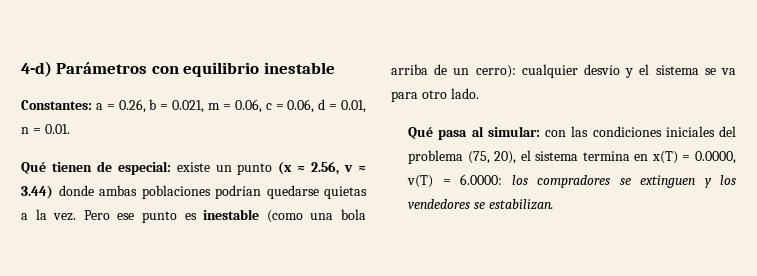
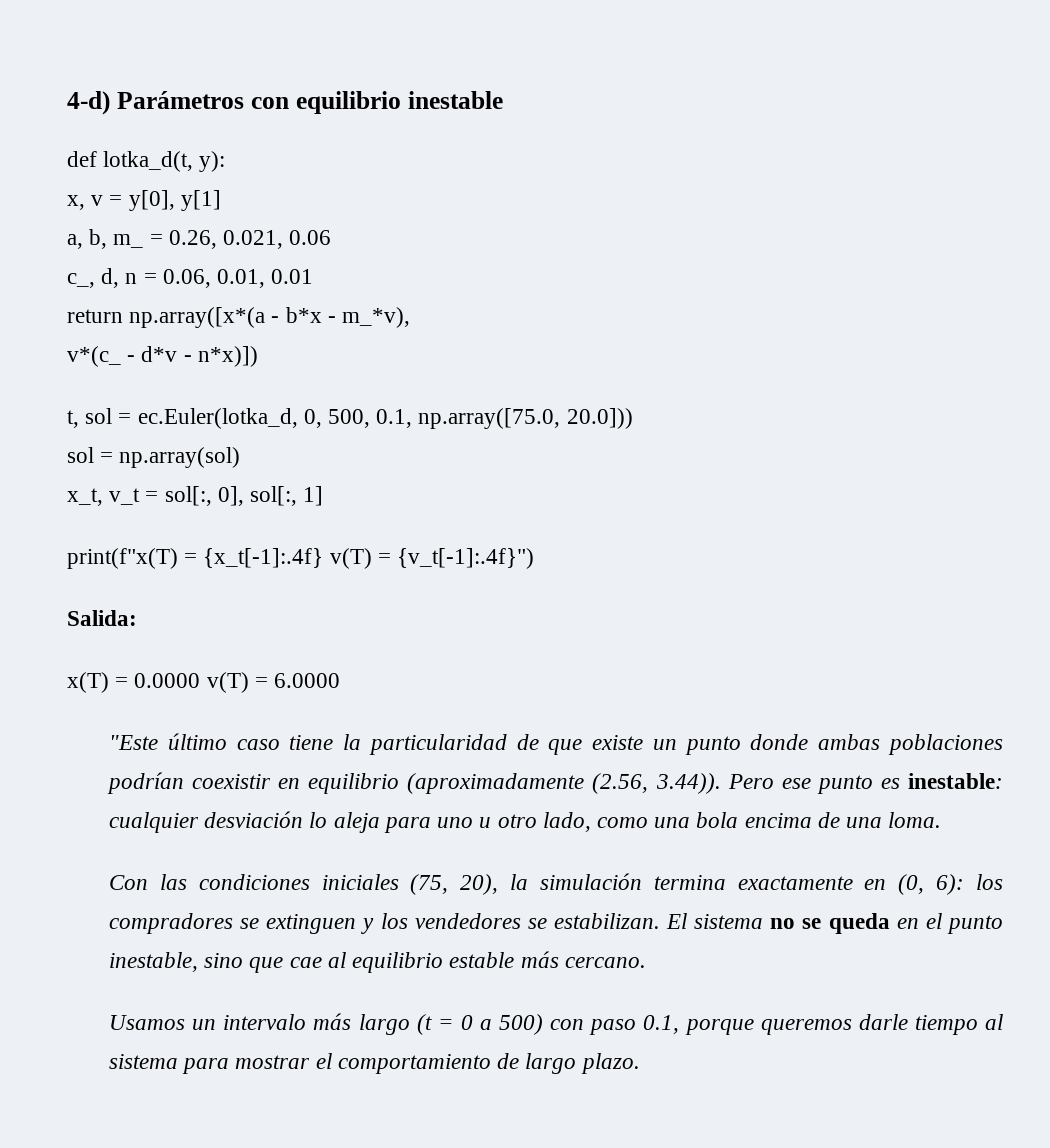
- Constantes: a = 0.26, b = 0.021, m = 0.06, c = 0.06, d = 0.01, n = 0.01.
- Qué tienen de especial: existe un punto (x ≈ 2.56, v ≈ 3.44) donde ambas poblaciones podrían quedarse quietas a la vez. Pero ese punto es inestable (como una bola arriba de un cerro): cualquier desvío y el sistema se va para otro lado.
- Qué pasa al simular: con las condiciones iniciales del problema (75, 20), el sistema termina en x(T) = 0.0000, v(T) = 6.0000: los compradores se extinguen y los vendedores se estabilizan.
+ def lotka_d(t, y):
+ x, v = y[0], y[1]
+ a, b, m_ = 0.26, 0.021, 0.06
+ c_, d, n = 0.06, 0.01, 0.01
+ return np.array([x*(a - b*x - m_*v),
+ v*(c_ - d*v - n*x)])
+ t, sol = ec.Euler(lotka_d, 0, 500, 0.1, np.array([75.0, 20.0]))
+ sol = np.array(sol)
+ x_t, v_t = sol[:, 0], sol[:, 1]
+ print(f"x(T) = {x_t[-1]:.4f} v(T) = {v_t[-1]:.4f}")
+ Salida:
+ x(T) = 0.0000 v(T) = 6.0000
+ "Este último caso tiene la particularidad de que existe un punto donde ambas poblaciones podrían coexistir en equilibrio (aproximadamente (2.56, 3.44)). Pero ese punto es inestable: cualquier desviación lo aleja para uno u otro lado, como una bola encima de una loma.
+ Con las condiciones iniciales (75, 20), la simulación termina exactamente en (0, 6): los compradores se extinguen y los vendedores se estabilizan.
+ El sistema no se queda en el punto inestable, sino que cae al equilibrio estable más cercano.
+ Usamos un intervalo más largo (t = 0 a 500) con paso 0.1, porque queremos darle tiempo al sistema para mostrar el comportamiento de largo plazo.

